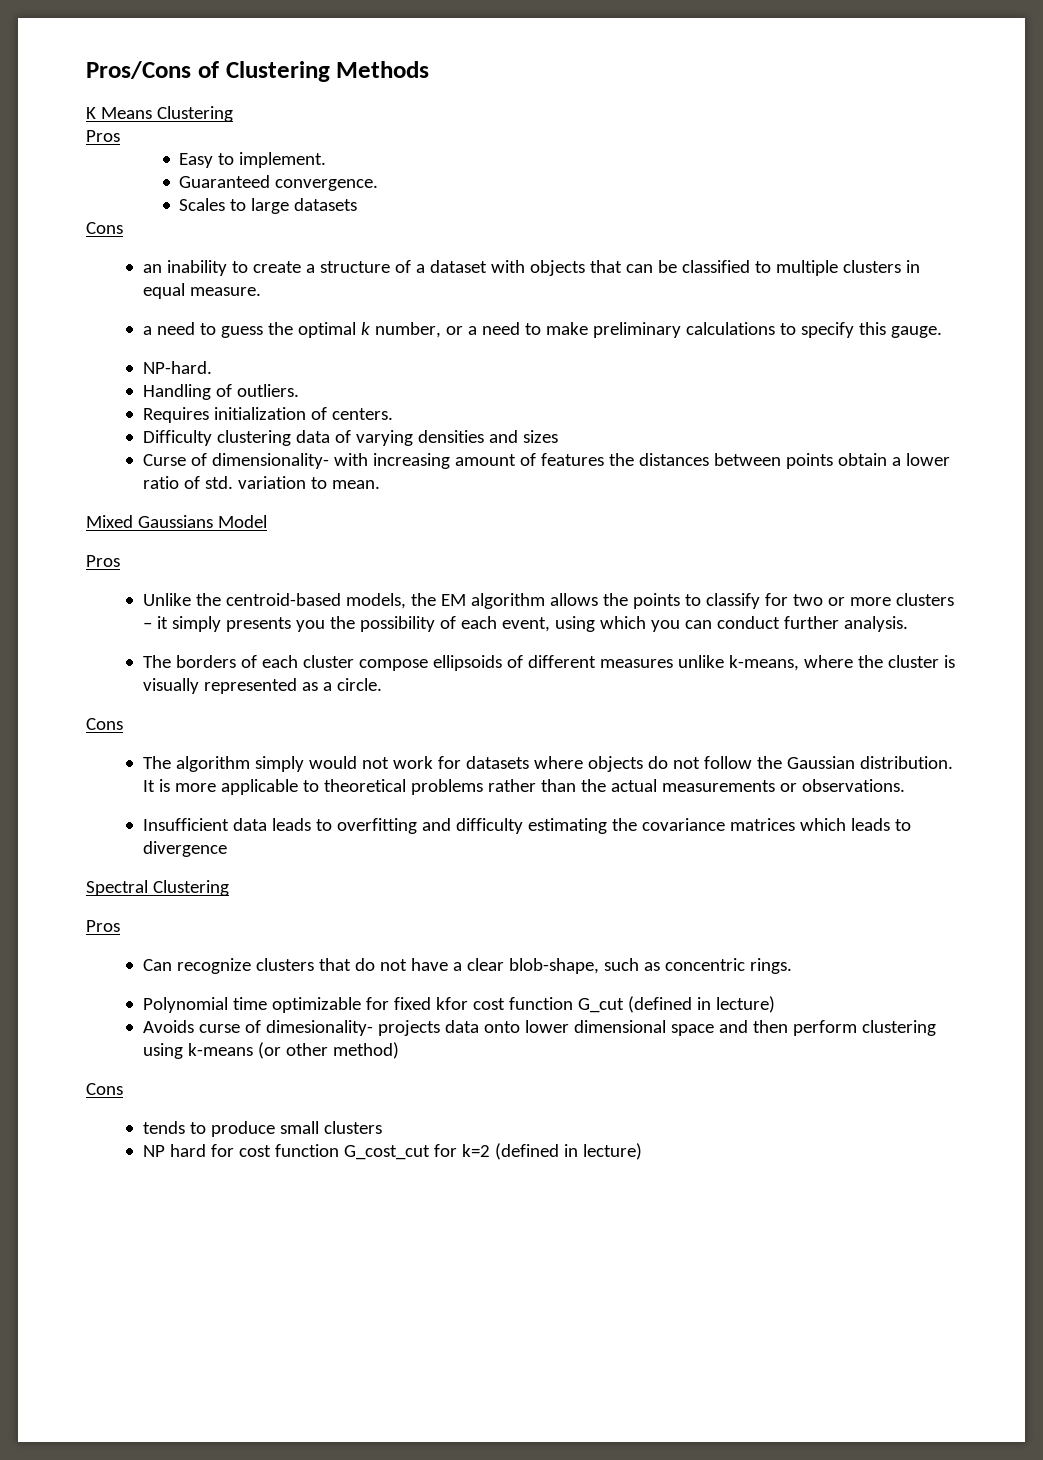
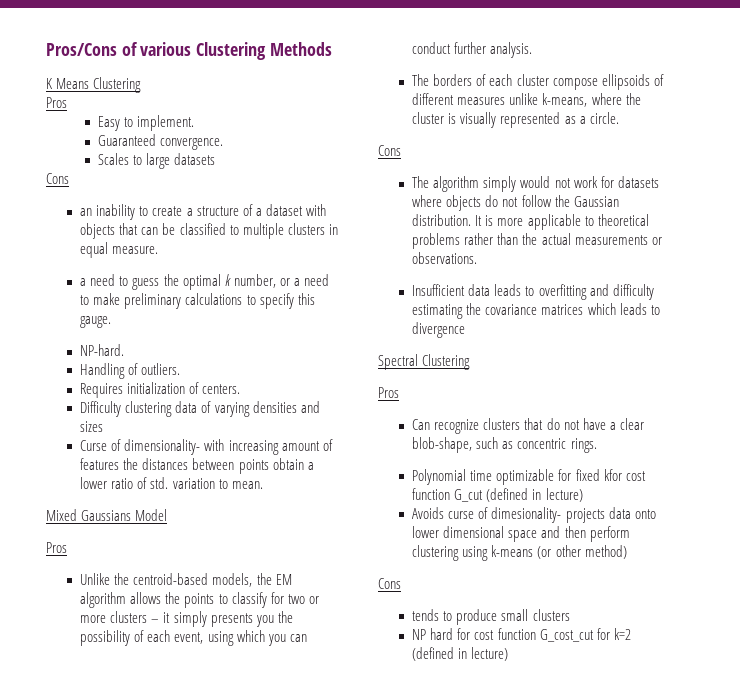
- Pros/Cons of Clustering Methods
+ Pros/Cons of various Clustering Methods

